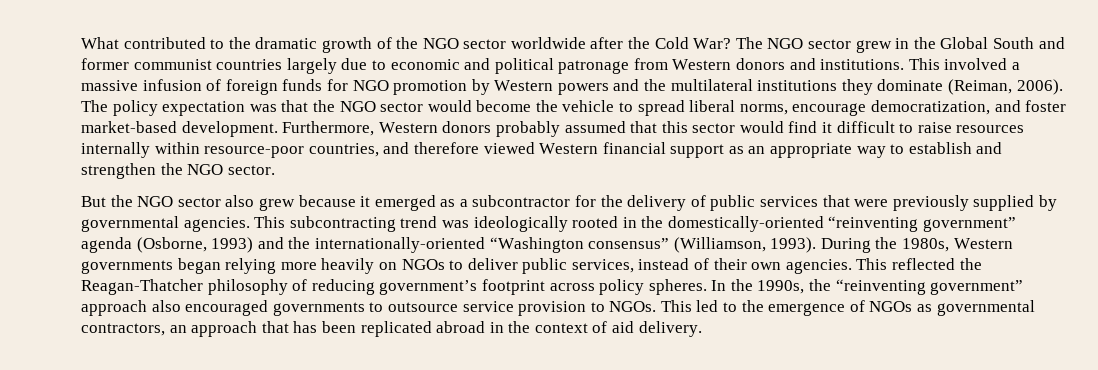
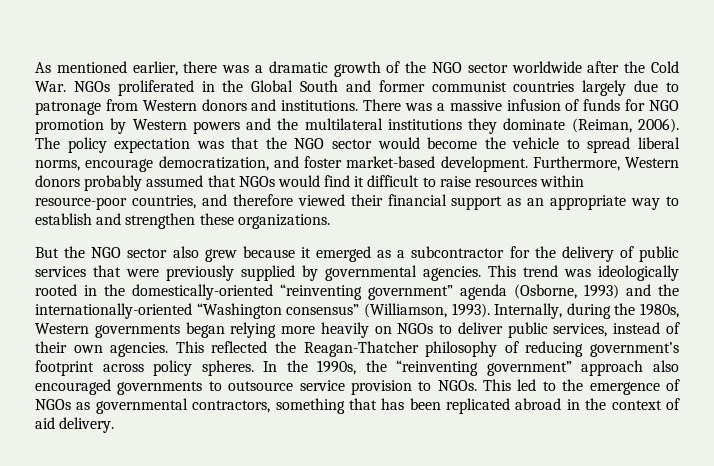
- What contributed to the dramatic growth of the NGO sector worldwide after the Cold War? The NGO sector grew in the Global South and former communist countries largely due to economic and political patronage from Western donors and institutions.
+ As mentioned earlier, there was a dramatic growth of the NGO sector worldwide after the Cold War. NGOs proliferated in the Global South and former communist countries largely due to patronage from Western donors and institutions.
- This involved a massive infusion of foreign funds for NGO promotion by Western powers and the multilateral institutions they dominate (Reiman, 2006).
+ There was a massive infusion of funds for NGO promotion by Western powers and the multilateral institutions they dominate (Reiman, 2006).
- Furthermore, Western donors probably assumed that this sector would find it difficult to raise resources internally within resource-poor countries, and therefore viewed Western financial support as an appropriate way to establish and strengthen the NGO sector.
+ Furthermore, Western donors probably assumed that NGOs would find it difficult to raise resources within resource-poor countries, and therefore viewed their financial support as an appropriate way to establish and strengthen these organizations.
- This subcontracting trend was ideologically rooted in the domestically-oriented “reinventing government” agenda (Osborne, 1993) and the internationally-oriented “Washington consensus” (Williamson, 1993).
+ This trend was ideologically rooted in the domestically-oriented “reinventing government” agenda (Osborne, 1993) and the internationally-oriented “Washington consensus” (Williamson, 1993).
- During the 1980s, Western governments began relying more heavily on NGOs to deliver public services, instead of their own agencies.
+ Internally, during the 1980s, Western governments began relying more heavily on NGOs to deliver public services, instead of their own agencies.
- This led to the emergence of NGOs as governmental contractors, an approach that has been replicated abroad in the context of aid delivery.
+ This led to the emergence of NGOs as governmental contractors, something that has been replicated abroad in the context of aid delivery.

